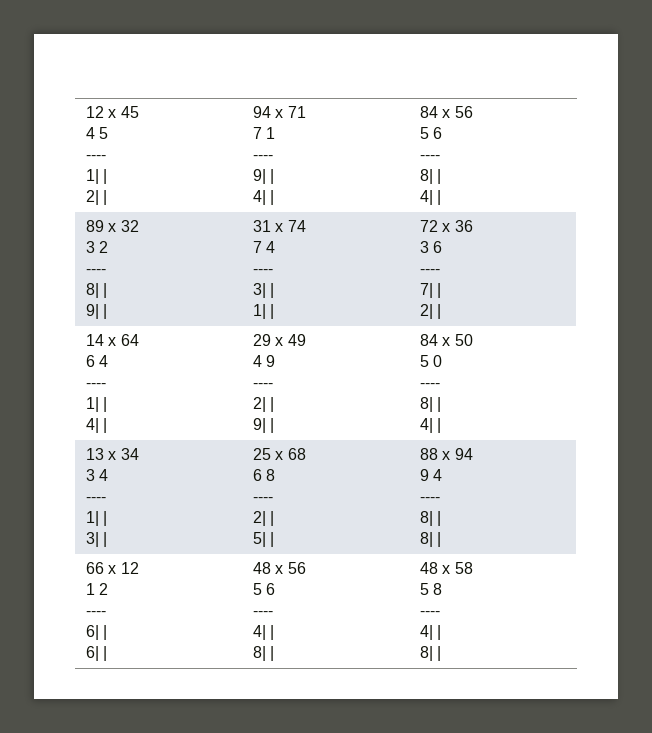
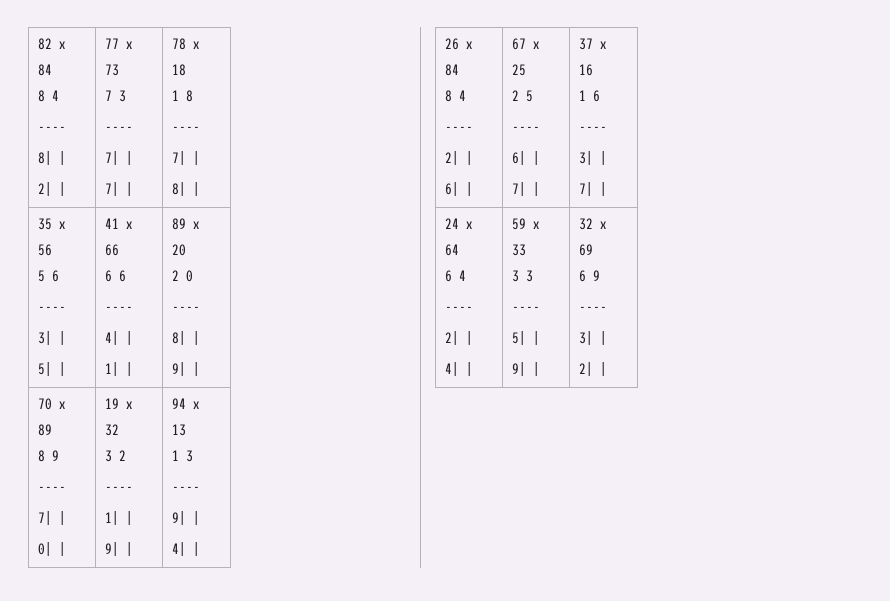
- 12 x 45
- 4 5
+ 82 x 84
+ 8 4
+ ----
+ 8| |
+ 2| | | 77 x 73
+ 7 3
+ ----
+ 7| |
+ 7| | | 78 x 18
+ 1 8
+ ----
+ 7| |
+ 8| |
+ 35 x 56
+ 5 6
+ ----
+ 3| |
+ 5| | | 41 x 66
+ 6 6
+ ----
+ 4| |
+ 1| | | 89 x 20
+ 2 0
+ ----
+ 8| |
+ 9| |
+ 70 x 89
+ 8 9
+ ----
+ 7| |
+ 0| | | 19 x 32
+ 3 2
  ----
  1| |
- 2| | | 94 x 71
- 7 1
+ 9| | | 94 x 13
+ 1 3
  ----
  9| |
- 4| | | 84 x 56
- 5 6
+ 4| |
+ 26 x 84
+ 8 4
  ----
- 8| |
- 4| |
- 89 x 32
- 3 2
+ 2| |
+ 6| | | 67 x 25
+ 2 5
  ----
- 8| |
- 9| | | 31 x 74
- 7 4
+ 6| |
+ 7| | | 37 x 16
+ 1 6
  ----
  3| |
- 1| | | 72 x 36
- 3 6
- ----
  7| |
- 2| |
- 14 x 64
+ 24 x 64
  6 4
  ----
- 1| |
- 4| | | 29 x 49
- 4 9
+ 2| |
+ 4| | | 59 x 33
+ 3 3
  ----
+ 5| |
+ 9| | | 32 x 69
+ 6 9
+ ----
+ 3| |
  2| |
- 9| | | 84 x 50
- 5 0
- ----
- 8| |
- 4| |
- 13 x 34
- 3 4
- ----
- 1| |
- 3| | | 25 x 68
- 6 8
- ----
- 2| |
- 5| | | 88 x 94
- 9 4
- ----
- 8| |
- 8| |
- 66 x 12
- 1 2
- ----
- 6| |
- 6| | | 48 x 56
- 5 6
- ----
- 4| |
- 8| | | 48 x 58
- 5 8
- ----
- 4| |
- 8| |

